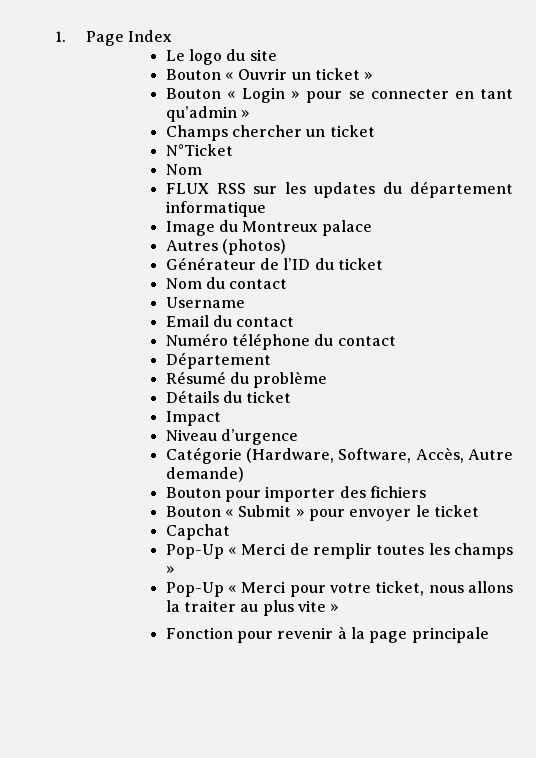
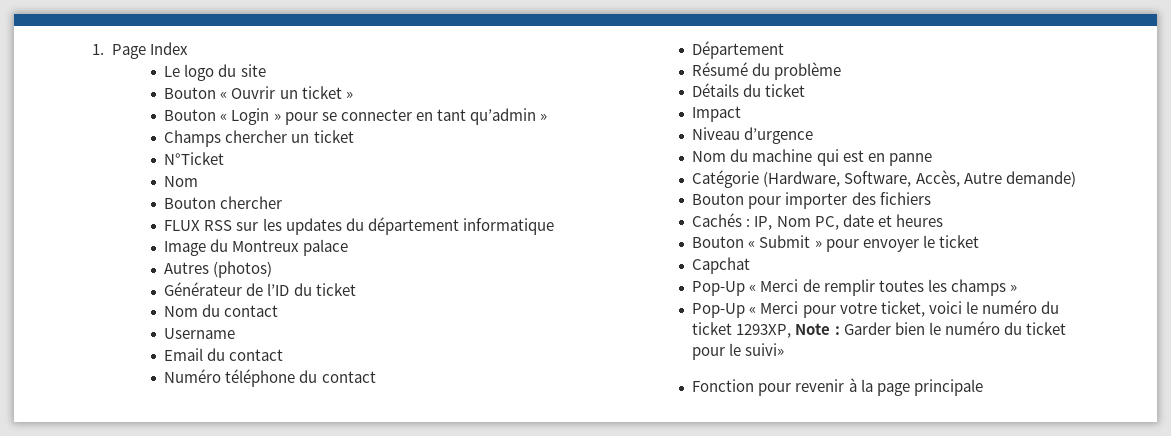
+ Bouton chercher
+ Nom du machine qui est en panne
+ Cachés : IP, Nom PC, date et heures
- Pop-Up « Merci pour votre ticket, nous allons la traiter au plus vite »
+ Pop-Up « Merci pour votre ticket, voici le numéro du ticket 1293XP, Note : Garder bien le numéro du ticket pour le suivi»

